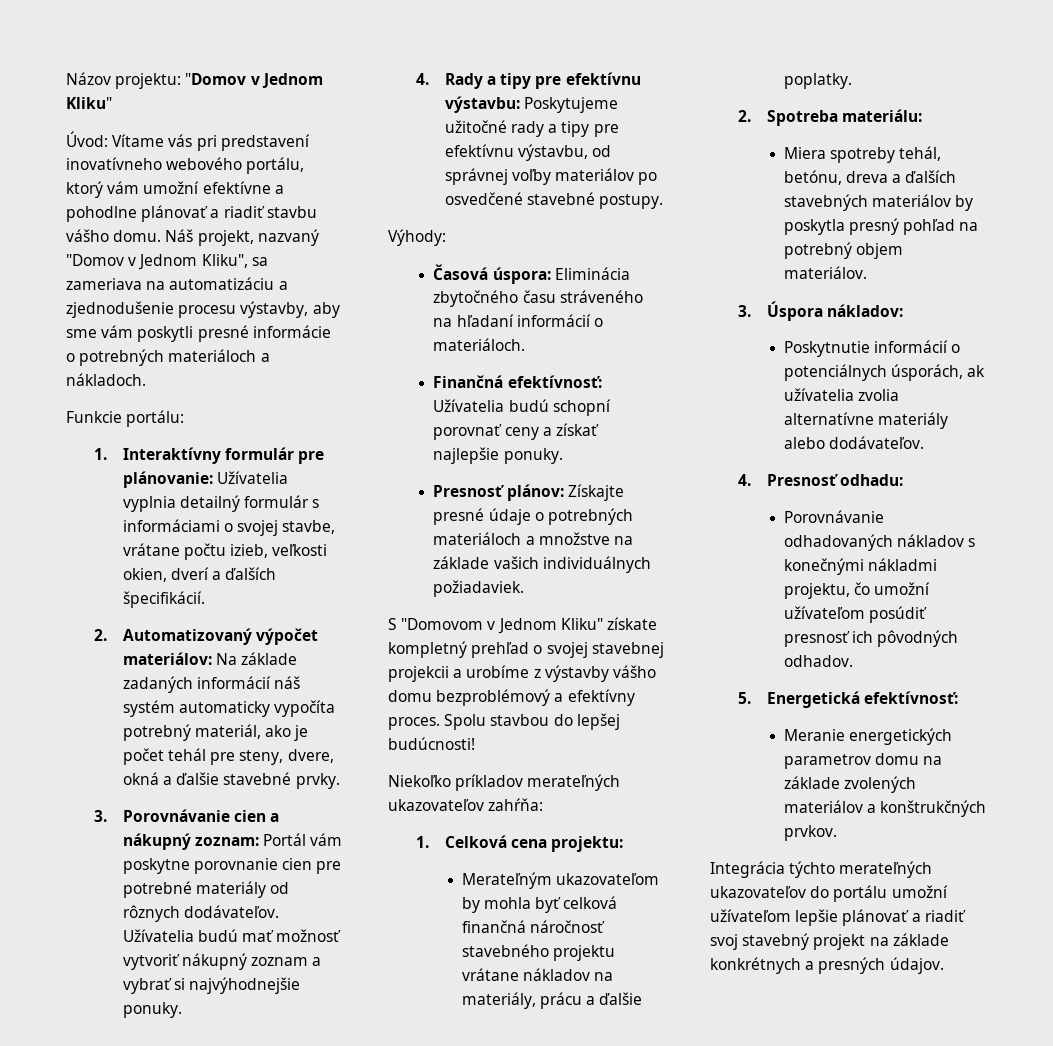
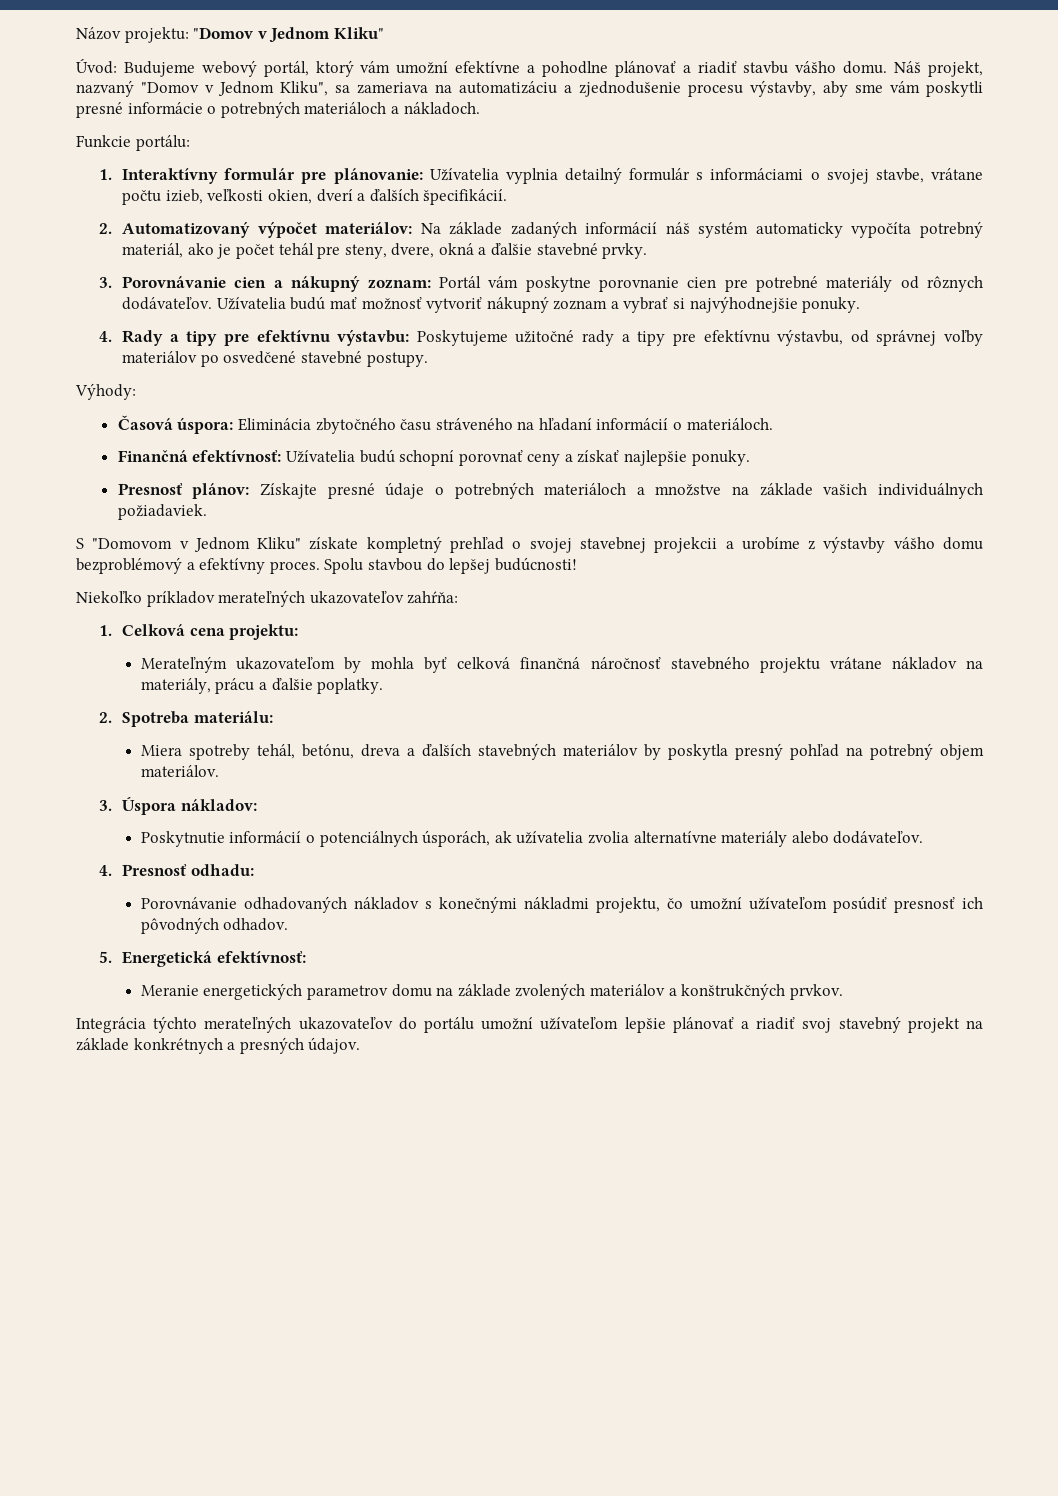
- Úvod: Vítame vás pri predstavení inovatívneho webového portálu, ktorý vám umožní efektívne a pohodlne plánovať a riadiť stavbu vášho domu.
+ Úvod: Budujeme webový portál, ktorý vám umožní efektívne a pohodlne plánovať a riadiť stavbu vášho domu.

